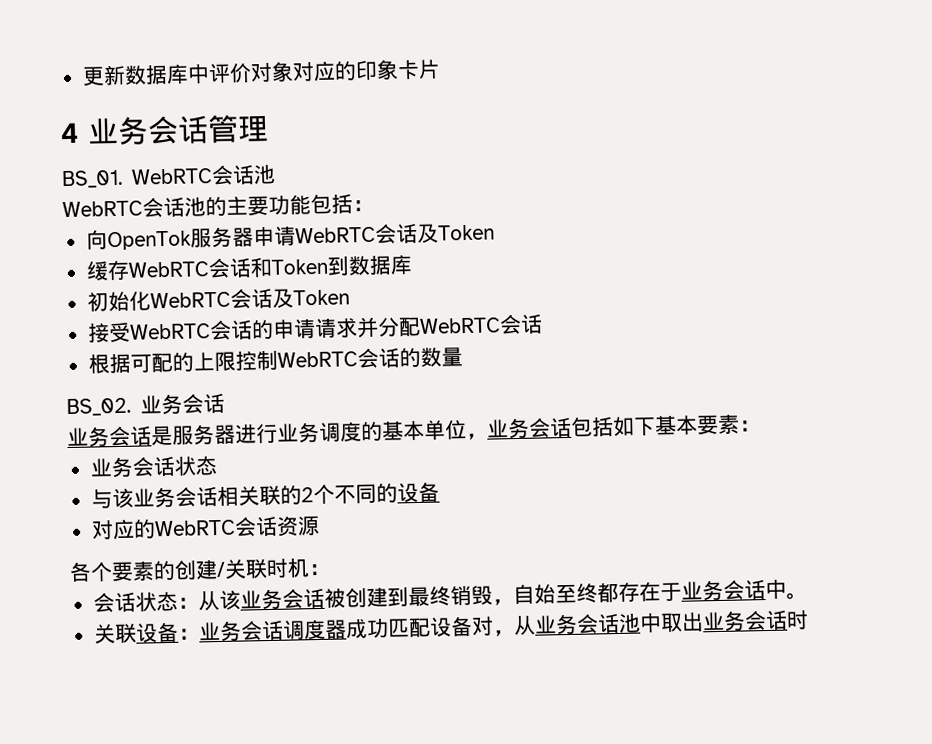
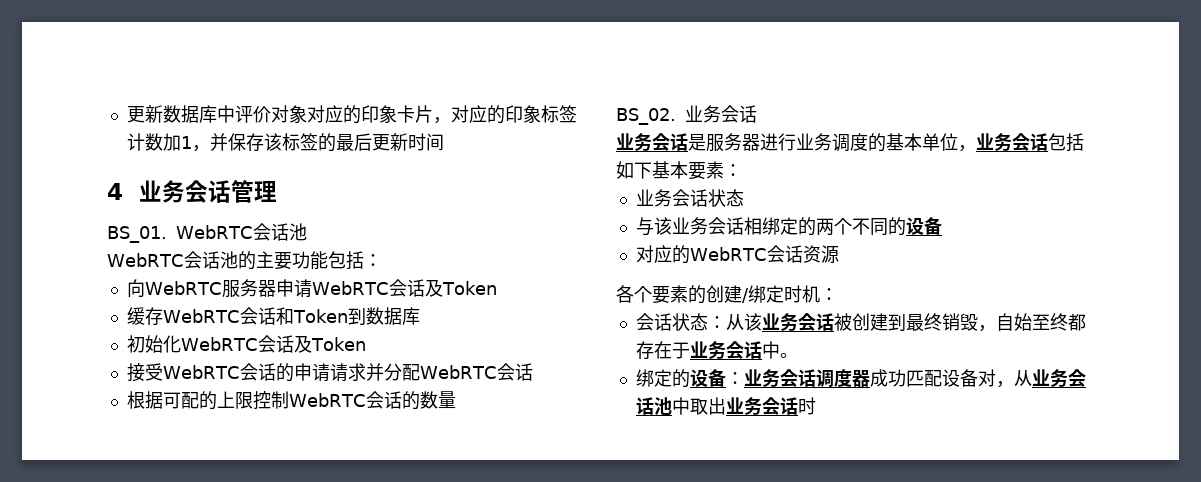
- 更新数据库中评价对象对应的印象卡片
+ 更新数据库中评价对象对应的印象卡片，对应的印象标签计数加1，并保存该标签的最后更新时间
- 向OpenTok服务器申请WebRTC会话及Token
+ 向WebRTC服务器申请WebRTC会话及Token
- 与该业务会话相关联的2个不同的设备
+ 与该业务会话相绑定的两个不同的设备
- 各个要素的创建/关联时机：
+ 各个要素的创建/绑定时机：
- 关联设备：业务会话调度器成功匹配设备对，从业务会话池中取出业务会话时
+ 绑定的设备：业务会话调度器成功匹配设备对，从业务会话池中取出业务会话时

